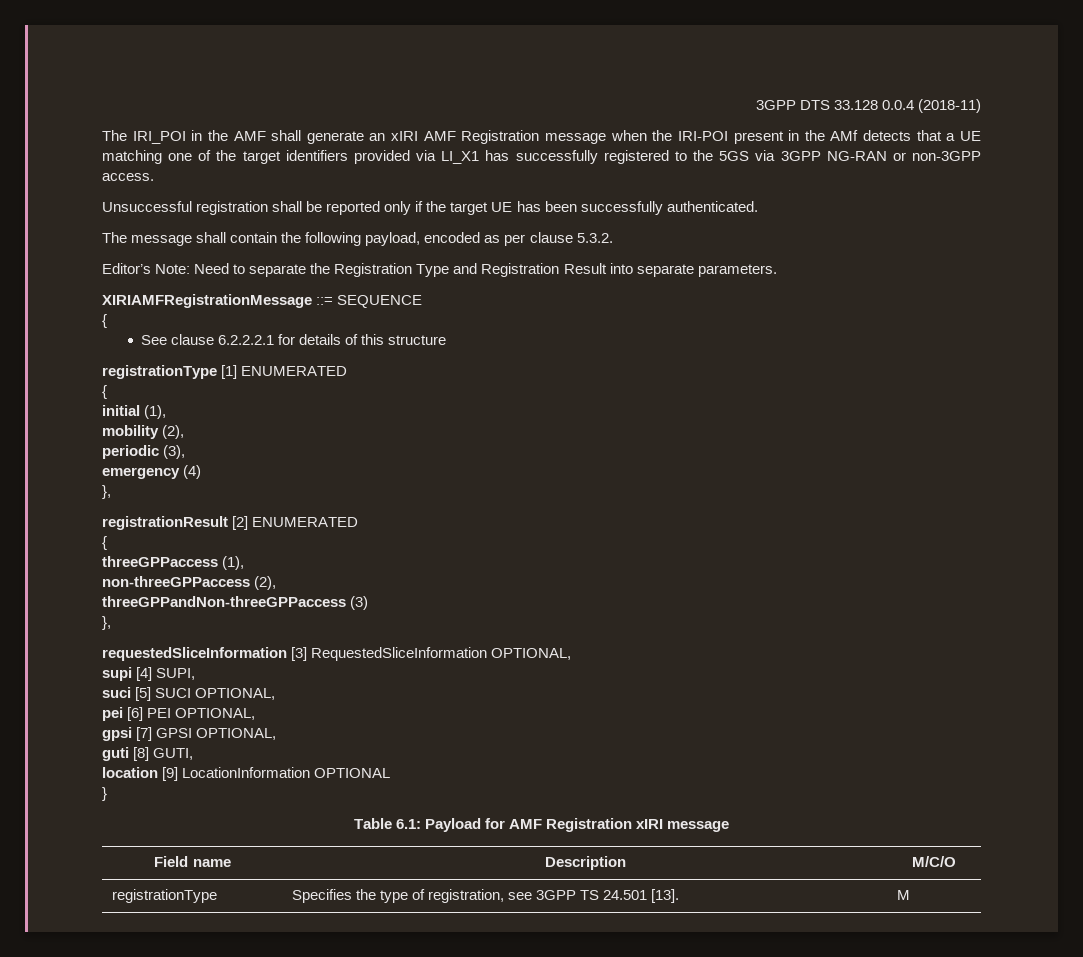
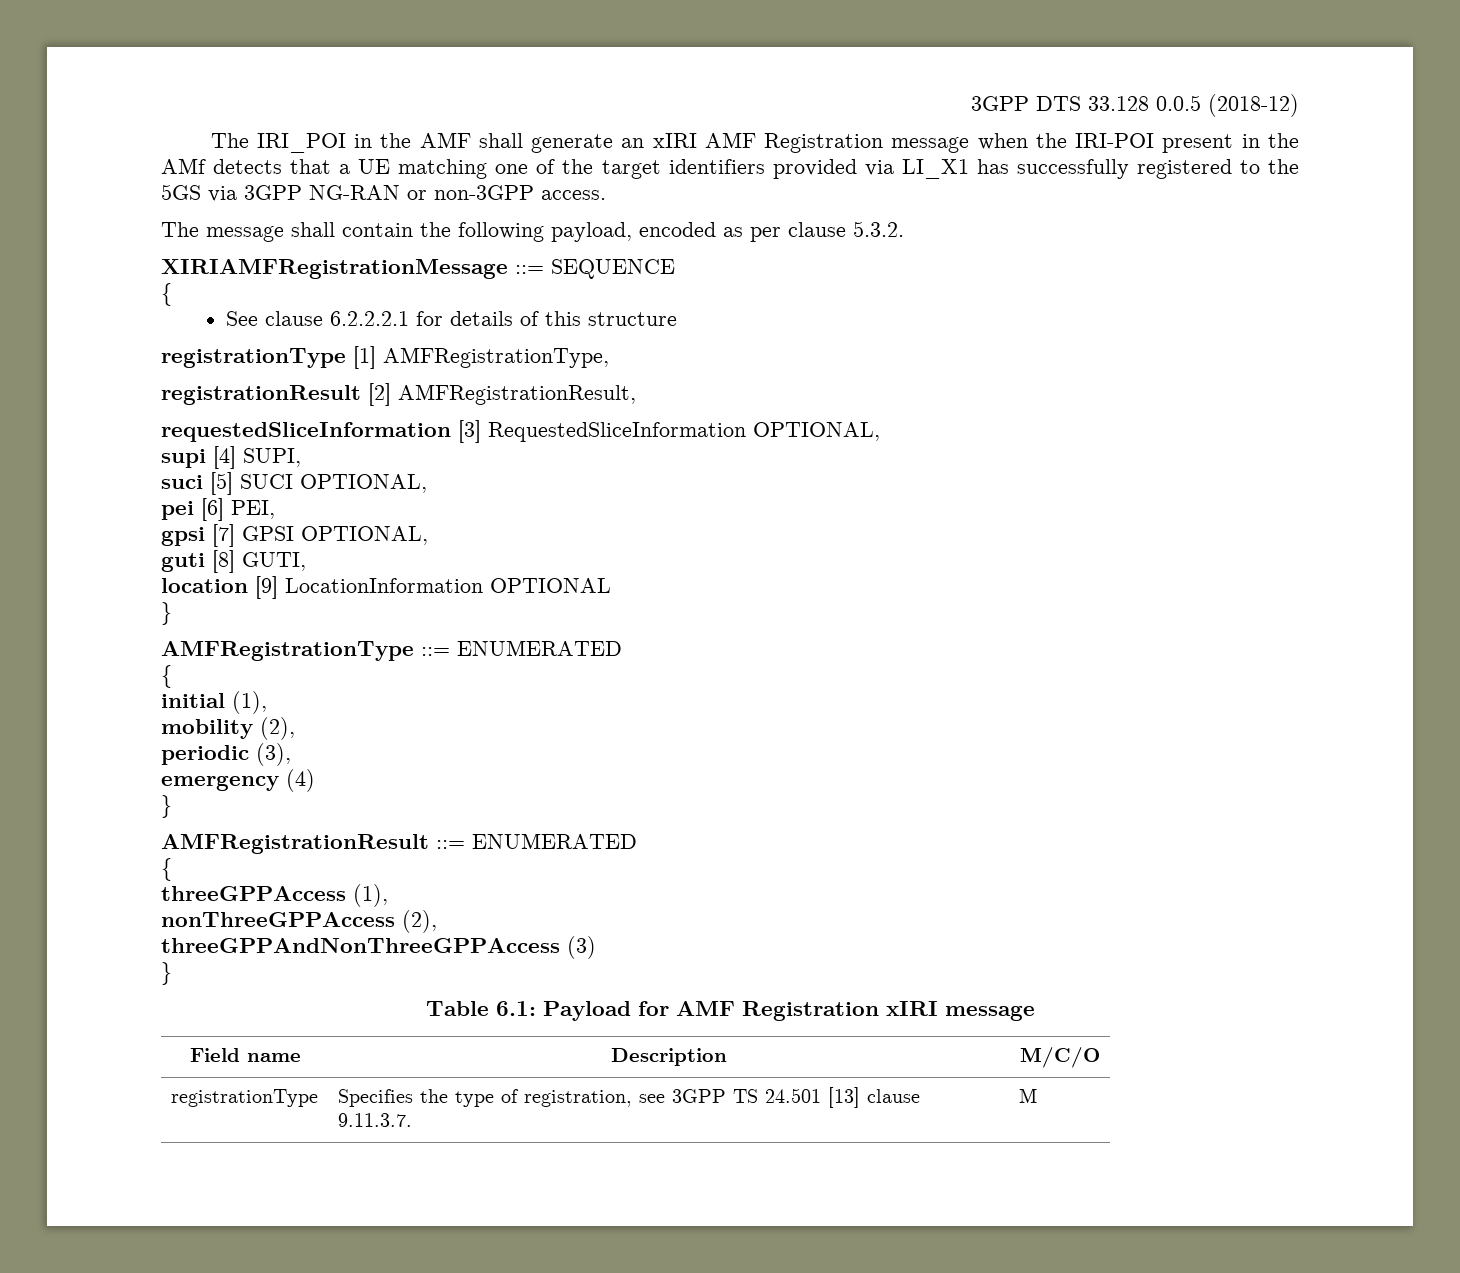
- 3GPP DTS 33.128 0.0.4 (2018-11)
+ 3GPP DTS 33.128 0.0.5 (2018-12)
- Unsuccessful registration shall be reported only if the target UE has been successfully authenticated.
- Editor’s Note: Need to separate the Registration Type and Registration Result into separate parameters.
- registrationType [1] ENUMERATED
- {
- initial (1),
- mobility (2),
- periodic (3),
- emergency (4)
- },
- registrationResult [2] ENUMERATED
- {
- threeGPPaccess (1),
- non-threeGPPaccess (2),
- threeGPPandNon-threeGPPaccess (3)
- },
+ registrationType [1] AMFRegistrationType,
+ registrationResult [2] AMFRegistrationResult,
- pei [6] PEI OPTIONAL,
+ pei [6] PEI,
+ AMFRegistrationType ::= ENUMERATED
+ {
+ initial (1),
+ mobility (2),
+ periodic (3),
+ emergency (4)
+ }
+ AMFRegistrationResult ::= ENUMERATED
+ {
+ threeGPPAccess (1),
+ nonThreeGPPAccess (2),
+ threeGPPAndNonThreeGPPAccess (3)
+ }
- registrationType | Specifies the type of registration, see 3GPP TS 24.501 [13]. | M
+ registrationType | Specifies the type of registration, see 3GPP TS 24.501 [13] clause 9.11.3.7. | M

